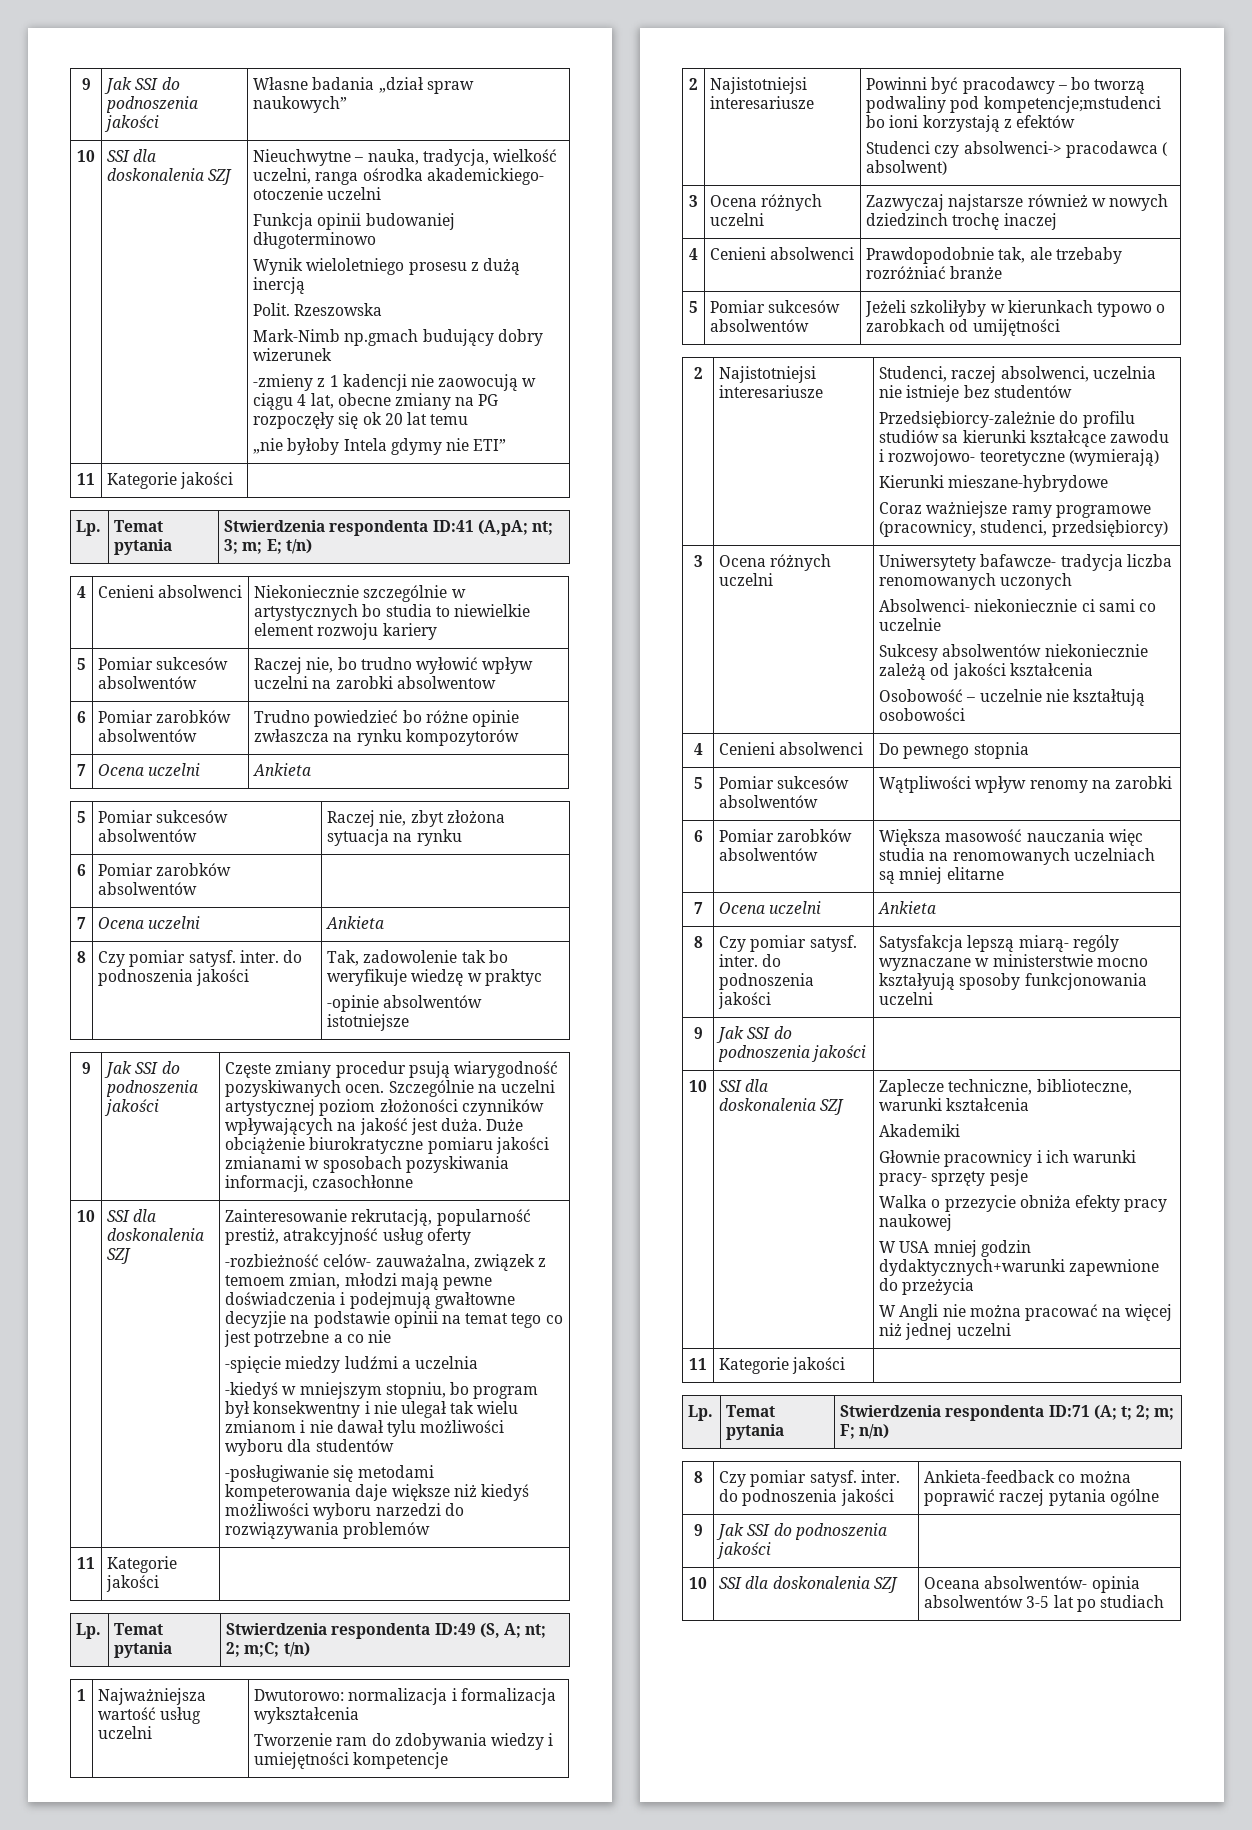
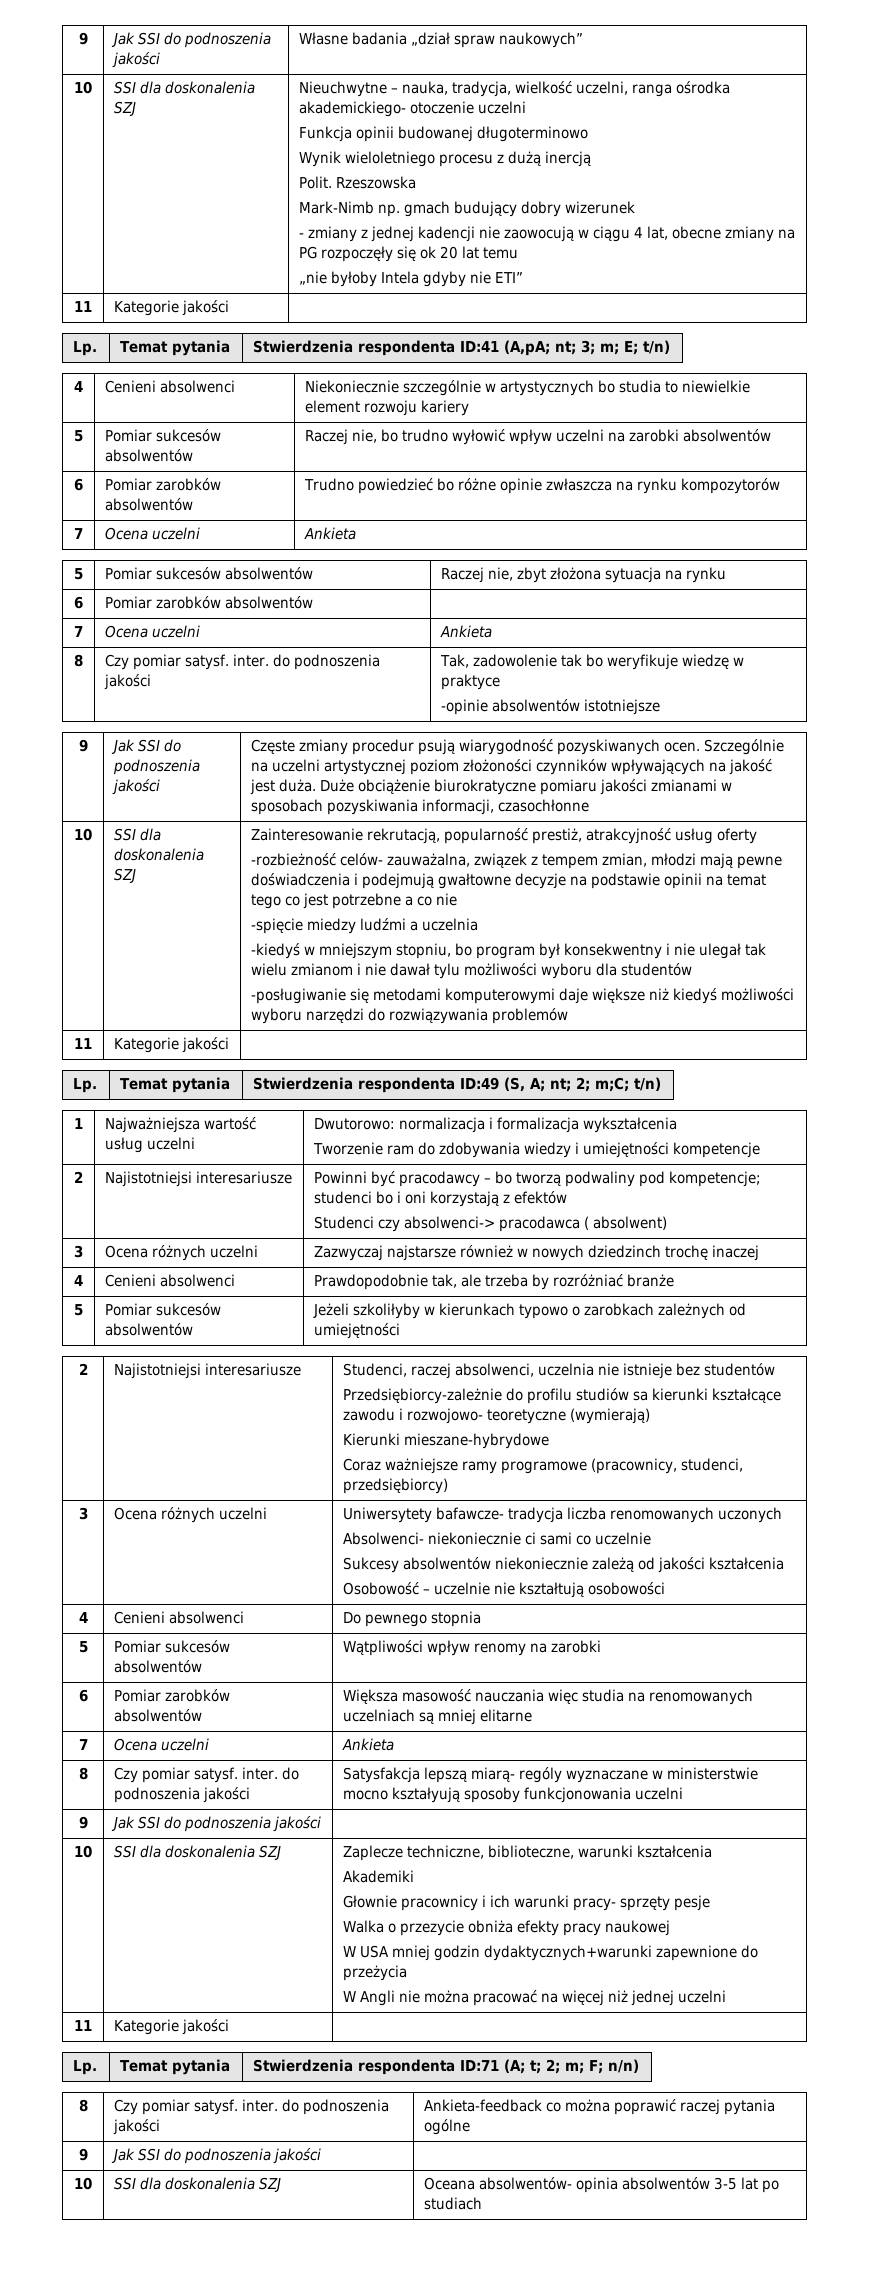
- Funkcja opinii budowaniej długoterminowo
+ Funkcja opinii budowanej długoterminowo
- Wynik wieloletniego prosesu z dużą inercją
+ Wynik wieloletniego procesu z dużą inercją
- Mark-Nimb np.gmach budujący dobry wizerunek
+ Mark-Nimb np. gmach budujący dobry wizerunek
- -zmieny z 1 kadencji nie zaowocują w ciągu 4 lat, obecne zmiany na PG rozpoczęły się ok 20 lat temu
+ - zmiany z jednej kadencji nie zaowocują w ciągu 4 lat, obecne zmiany na PG rozpoczęły się ok 20 lat temu
- „nie byłoby Intela gdymy nie ETI”
+ „nie byłoby Intela gdyby nie ETI”
- 5 | Pomiar sukcesów absolwentów | Raczej nie, bo trudno wyłowić wpływ uczelni na zarobki absolwentow
+ 5 | Pomiar sukcesów absolwentów | Raczej nie, bo trudno wyłowić wpływ uczelni na zarobki absolwentów
- 8 | Czy pomiar satysf. inter. do podnoszenia jakości | Tak, zadowolenie tak bo weryfikuje wiedzę w praktyc
+ 8 | Czy pomiar satysf. inter. do podnoszenia jakości | Tak, zadowolenie tak bo weryfikuje wiedzę w praktyce
- -rozbieżność celów- zauważalna, związek z temoem zmian, młodzi mają pewne doświadczenia i podejmują gwałtowne decyzjie na podstawie opinii na temat tego co jest potrzebne a co nie
+ -rozbieżność celów- zauważalna, związek z tempem zmian, młodzi mają pewne doświadczenia i podejmują gwałtowne decyzje na podstawie opinii na temat tego co jest potrzebne a co nie
- -posługiwanie się metodami kompeterowania daje większe niż kiedyś możliwości wyboru narzedzi do rozwiązywania problemów
+ -posługiwanie się metodami komputerowymi daje większe niż kiedyś możliwości wyboru narzędzi do rozwiązywania problemów
- 2 | Najistotniejsi interesariusze | Powinni być pracodawcy – bo tworzą podwaliny pod kompetencje;mstudenci bo ioni korzystają z efektów
+ 2 | Najistotniejsi interesariusze | Powinni być pracodawcy – bo tworzą podwaliny pod kompetencje; studenci bo i oni korzystają z efektów
- 4 | Cenieni absolwenci | Prawdopodobnie tak, ale trzebaby rozróżniać branże
+ 4 | Cenieni absolwenci | Prawdopodobnie tak, ale trzeba by rozróżniać branże
- 5 | Pomiar sukcesów absolwentów | Jeżeli szkoliłyby w kierunkach typowo o zarobkach od umijętności
+ 5 | Pomiar sukcesów absolwentów | Jeżeli szkoliłyby w kierunkach typowo o zarobkach zależnych od umiejętności

